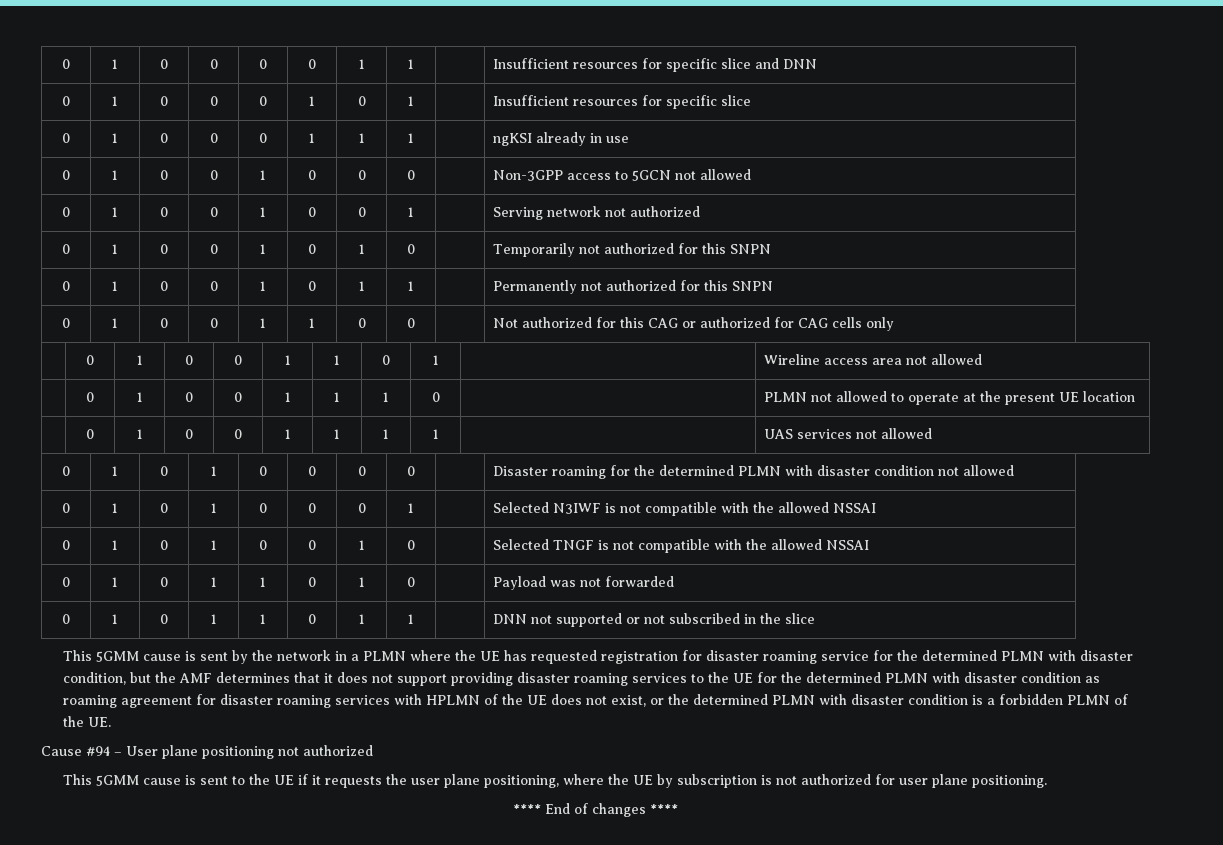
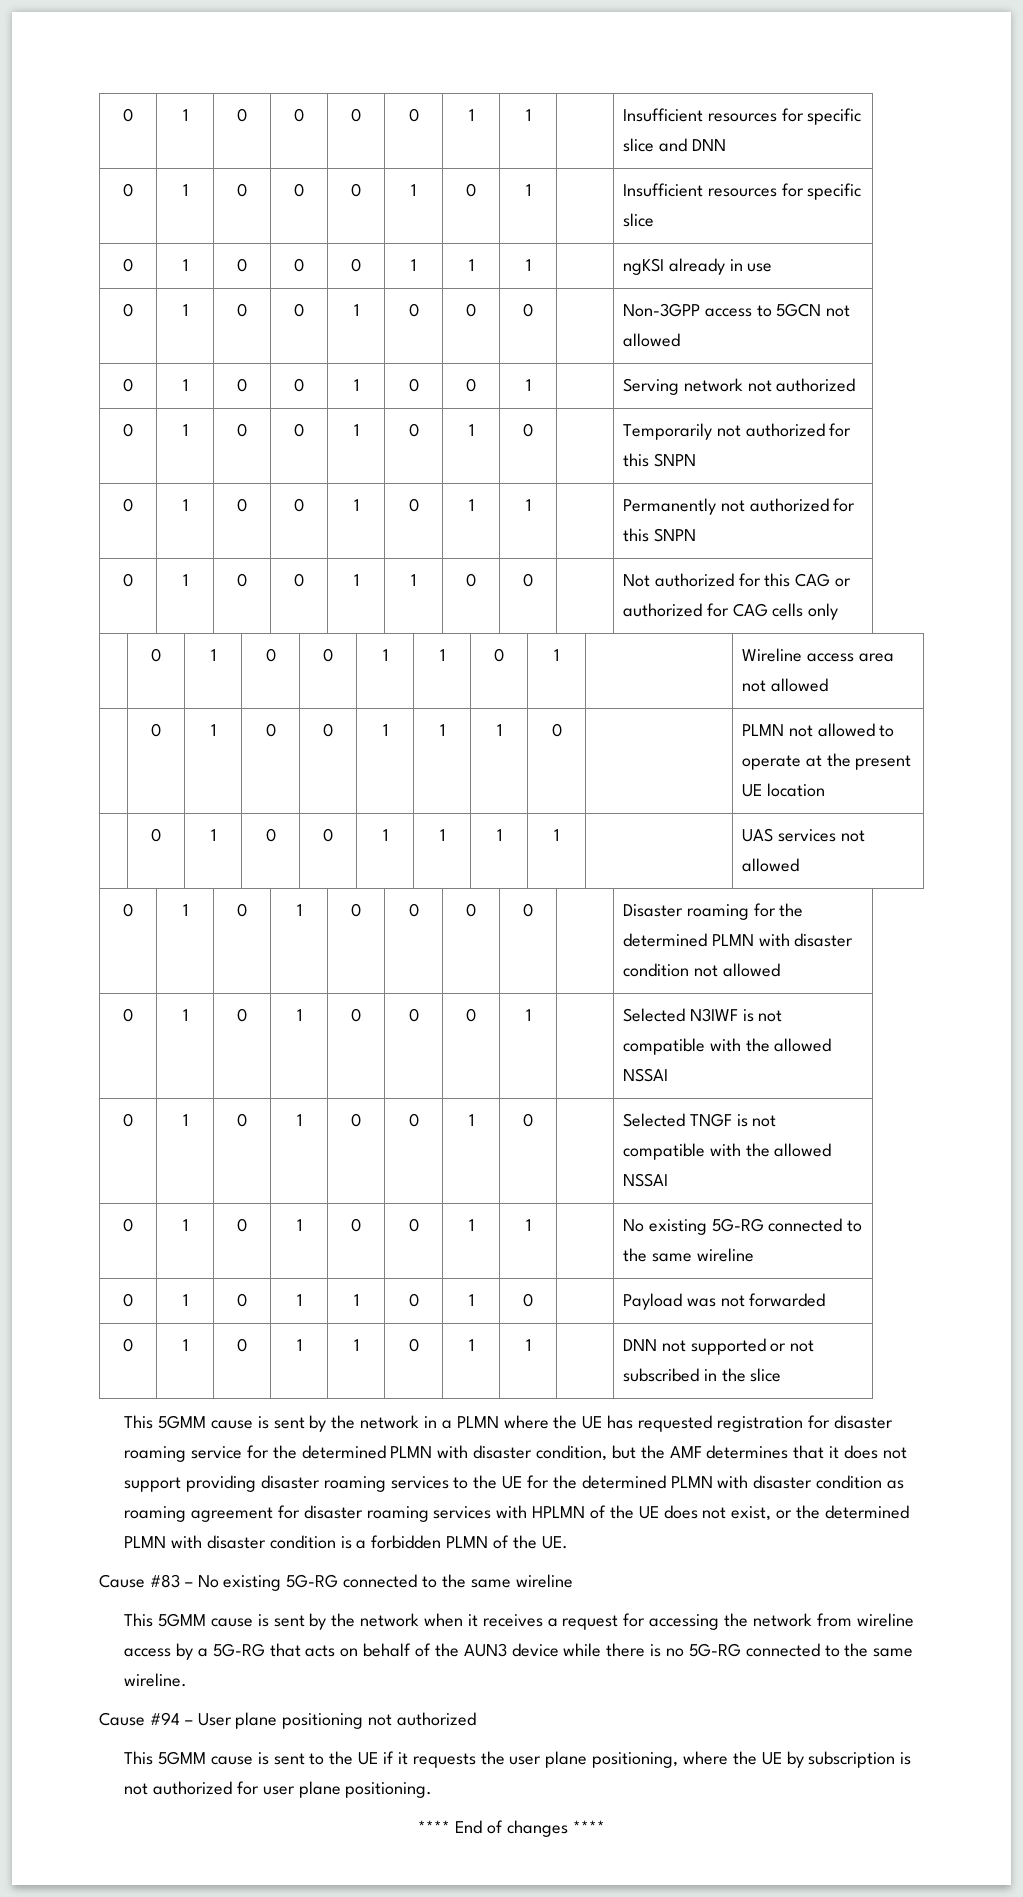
+ 0 | 1 | 0 | 1 | 0 | 0 | 1 | 1 | | No existing 5G-RG connected to the same wireline
+ Cause #83 – No existing 5G-RG connected to the same wireline
+ This 5GMM cause is sent by the network when it receives a request for accessing the network from wireline access by a 5G-RG that acts on behalf of the AUN3 device while there is no 5G-RG connected to the same wireline.

